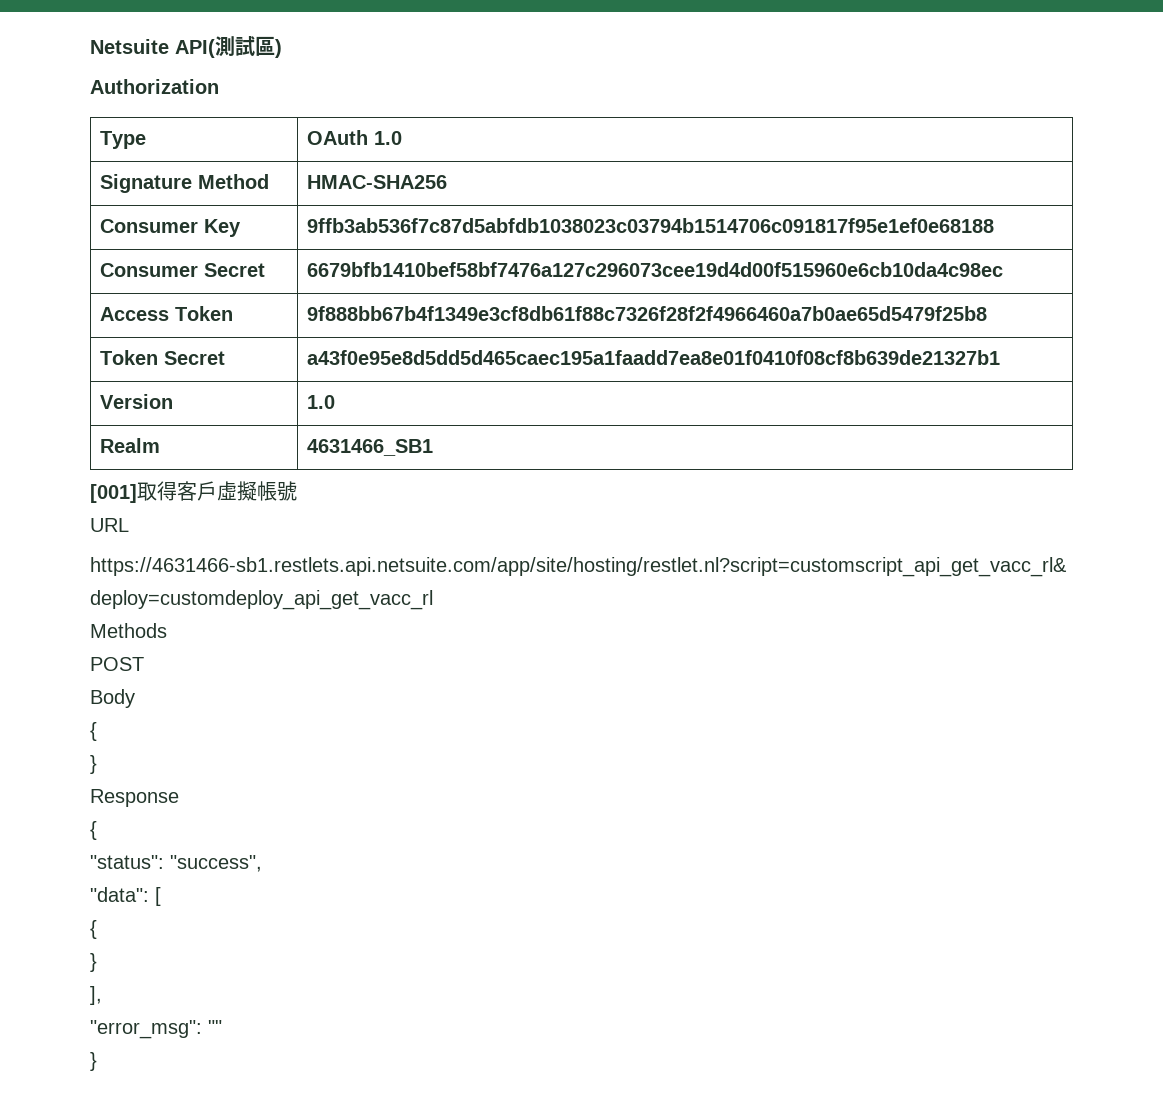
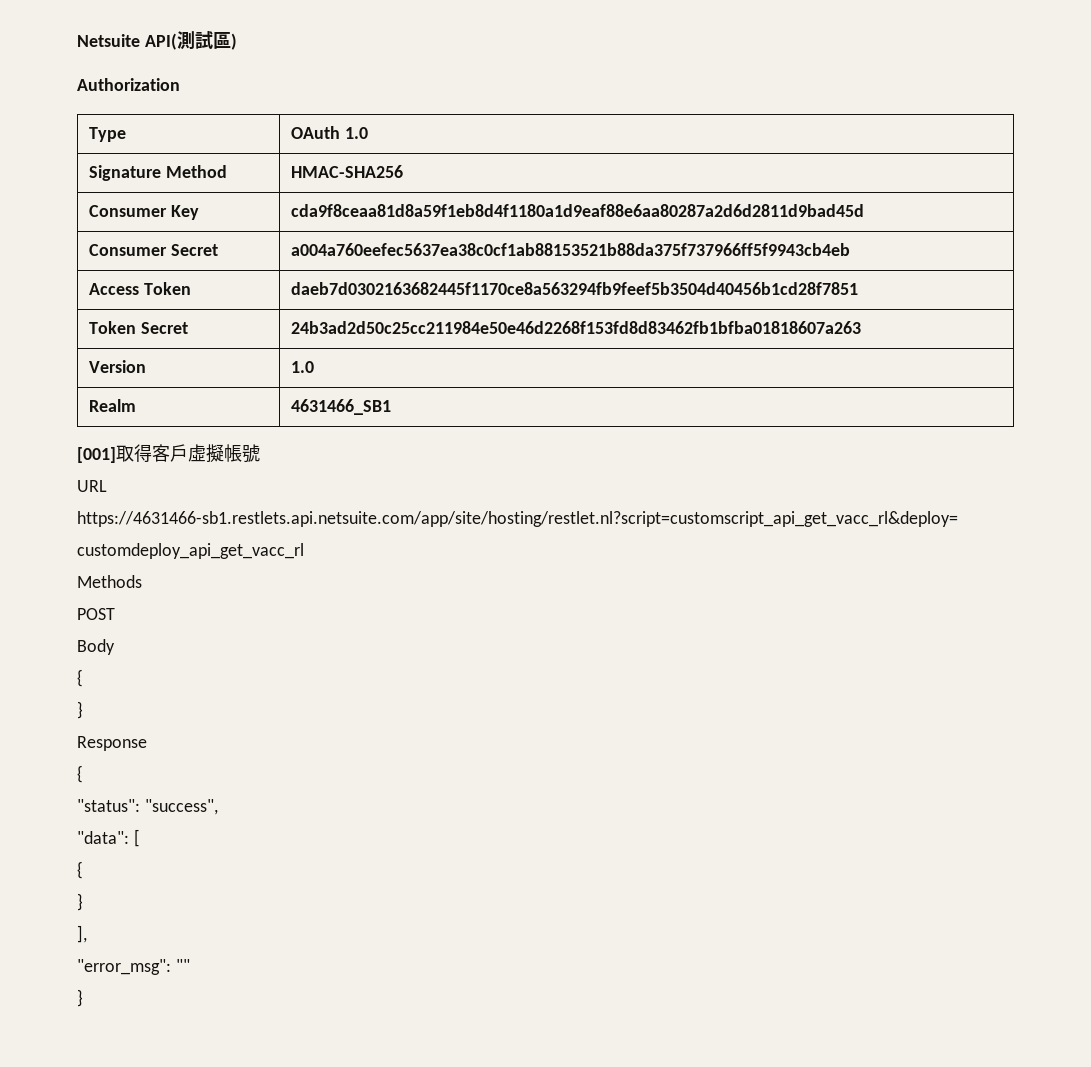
- Consumer Key | 9ffb3ab536f7c87d5abfdb1038023c03794b1514706c091817f95e1ef0e68188
+ Consumer Key | cda9f8ceaa81d8a59f1eb8d4f1180a1d9eaf88e6aa80287a2d6d2811d9bad45d
- Consumer Secret | 6679bfb1410bef58bf7476a127c296073cee19d4d00f515960e6cb10da4c98ec
+ Consumer Secret | a004a760eefec5637ea38c0cf1ab88153521b88da375f737966ff5f9943cb4eb
- Access Token | 9f888bb67b4f1349e3cf8db61f88c7326f28f2f4966460a7b0ae65d5479f25b8
+ Access Token | daeb7d0302163682445f1170ce8a563294fb9feef5b3504d40456b1cd28f7851
- Token Secret | a43f0e95e8d5dd5d465caec195a1faadd7ea8e01f0410f08cf8b639de21327b1
+ Token Secret | 24b3ad2d50c25cc211984e50e46d2268f153fd8d83462fb1bfba01818607a263

